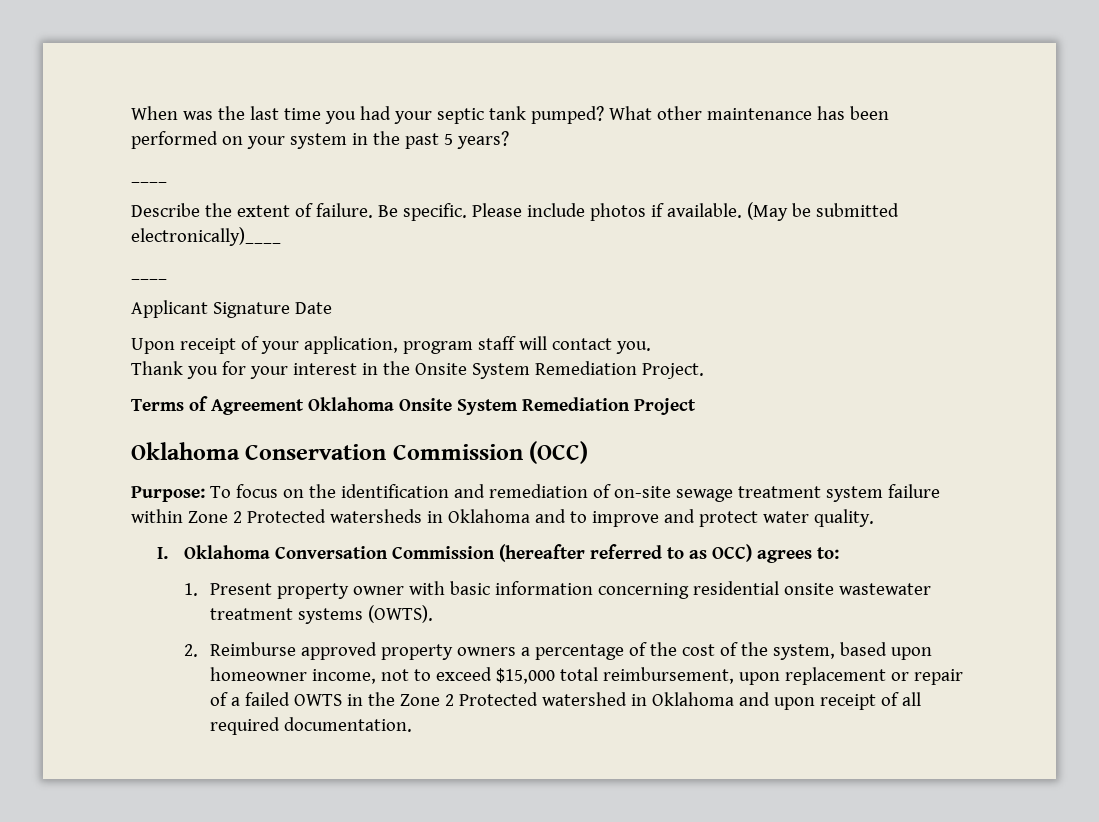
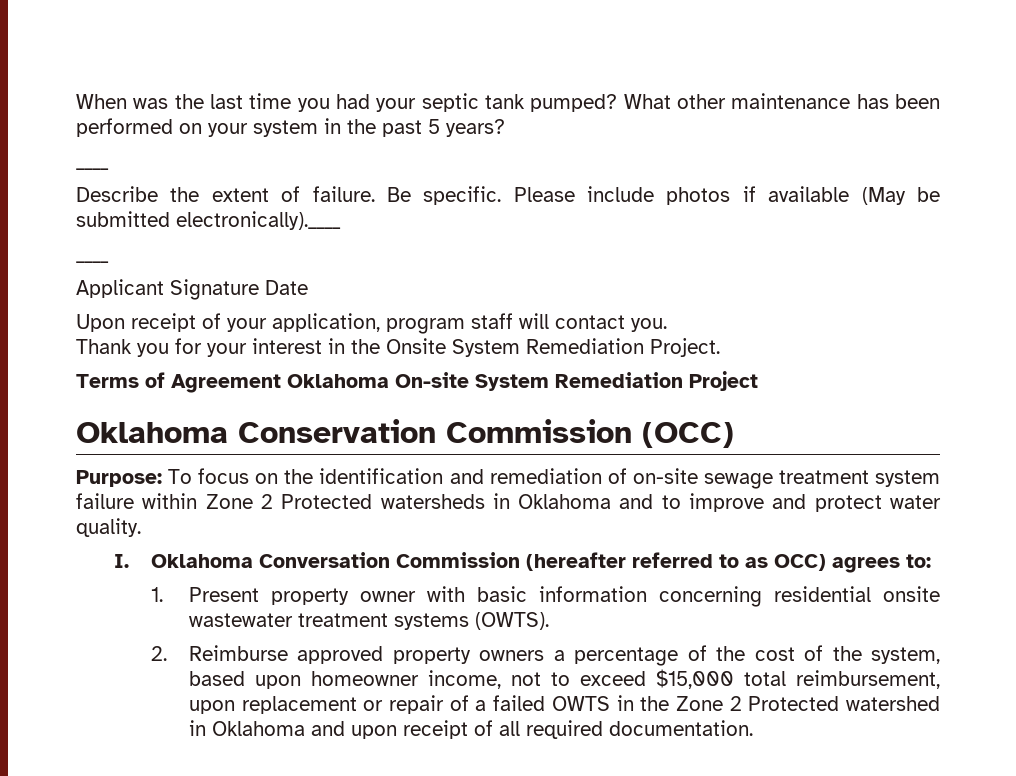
- Please include photos if available. (May be submitted electronically)____
+ Please include photos if available (May be submitted electronically).____
- Terms of Agreement Oklahoma Onsite System Remediation Project
+ Terms of Agreement Oklahoma On-site System Remediation Project

